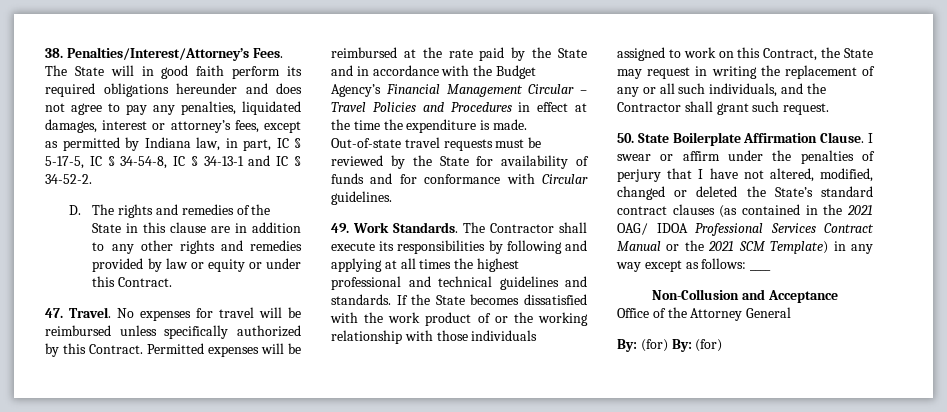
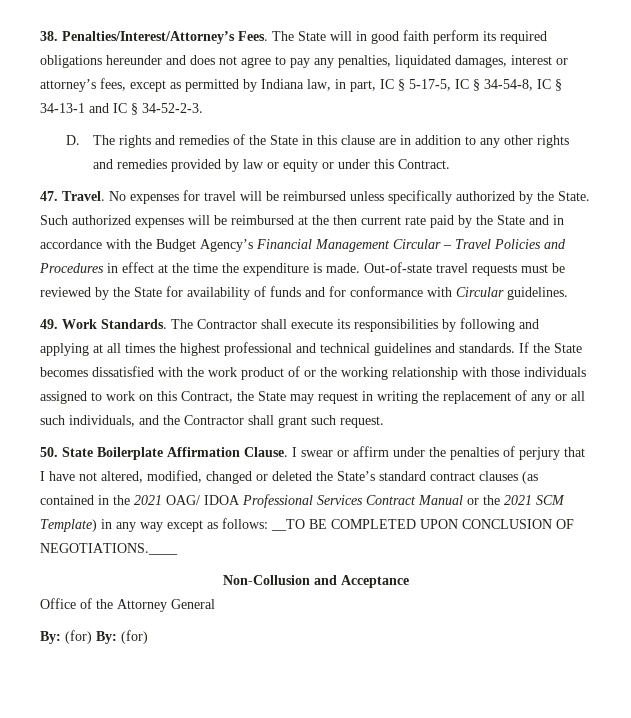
- The State will in good faith perform its required obligations hereunder and does not agree to pay any penalties, liquidated damages, interest or attorney’s fees, except as permitted by Indiana law, in part, IC § 5-17-5, IC § 34-54-8, IC § 34-13-1 and IC § 34-52-2.
+ The State will in good faith perform its required obligations hereunder and does not agree to pay any penalties, liquidated damages, interest or attorney’s fees, except as permitted by Indiana law, in part, IC § 5-17-5, IC § 34-54-8, IC § 34-13-1 and IC § 34-52-2-3.
- No expenses for travel will be reimbursed unless specifically authorized by this Contract. Permitted expenses will be reimbursed at the rate paid by the State and in accordance with the Budget Agency’s Financial Management Circular – Travel Policies and Procedures in effect at the time the expenditure is made.
+ No expenses for travel will be reimbursed unless specifically authorized by the State. Such authorized expenses will be reimbursed at the then current rate paid by the State and in accordance with the Budget Agency’s Financial Management Circular – Travel Policies and Procedures in effect at the time the expenditure is made.
- I swear or affirm under the penalties of perjury that I have not altered, modified, changed or deleted the State’s standard contract clauses (as contained in the 2021 OAG/ IDOA Professional Services Contract Manual or the 2021 SCM Template) in any way except as follows: ____
+ I swear or affirm under the penalties of perjury that I have not altered, modified, changed or deleted the State’s standard contract clauses (as contained in the 2021 OAG/ IDOA Professional Services Contract Manual or the 2021 SCM Template) in any way except as follows: __TO BE COMPLETED UPON CONCLUSION OF NEGOTIATIONS.____

